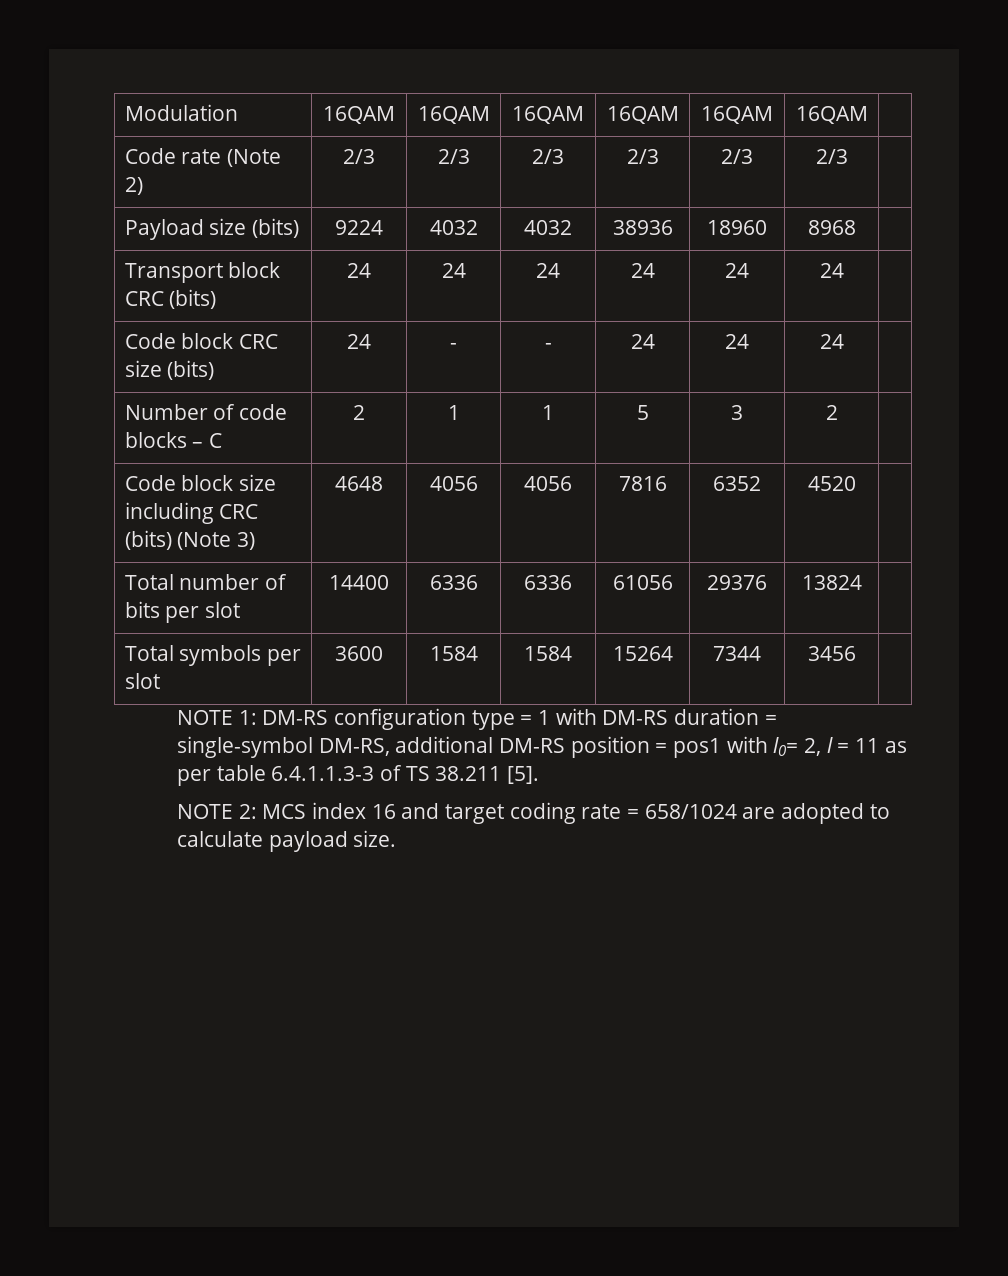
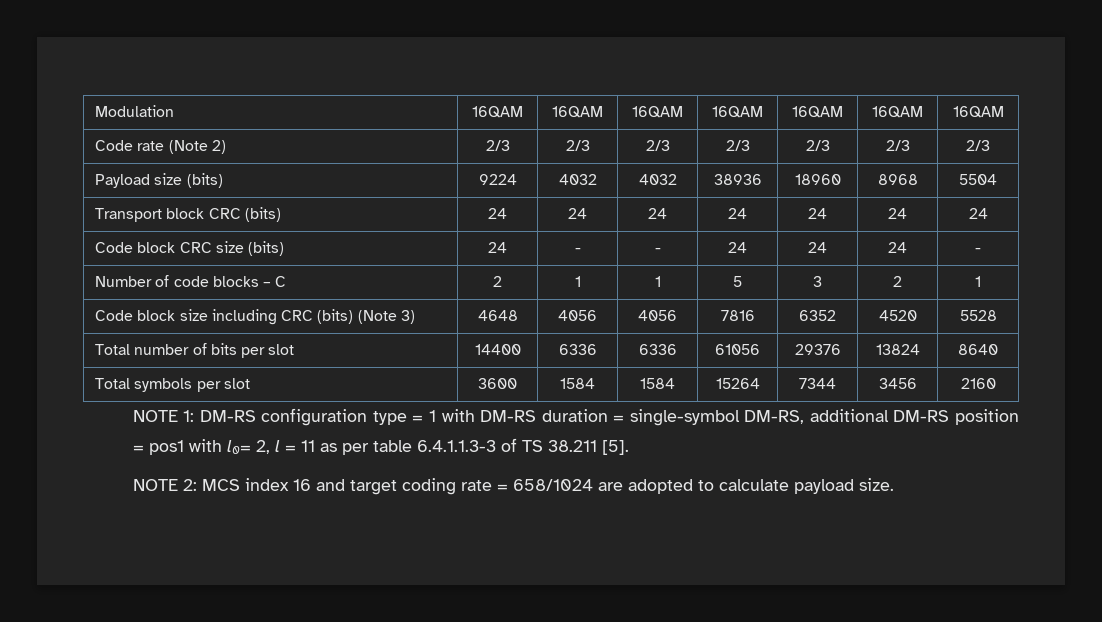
- Modulation | 16QAM | 16QAM | 16QAM | 16QAM | 16QAM | 16QAM |
+ Modulation | 16QAM | 16QAM | 16QAM | 16QAM | 16QAM | 16QAM | 16QAM
- Code rate (Note 2) | 2/3 | 2/3 | 2/3 | 2/3 | 2/3 | 2/3 |
+ Code rate (Note 2) | 2/3 | 2/3 | 2/3 | 2/3 | 2/3 | 2/3 | 2/3
- Payload size (bits) | 9224 | 4032 | 4032 | 38936 | 18960 | 8968 |
+ Payload size (bits) | 9224 | 4032 | 4032 | 38936 | 18960 | 8968 | 5504
- Transport block CRC (bits) | 24 | 24 | 24 | 24 | 24 | 24 |
+ Transport block CRC (bits) | 24 | 24 | 24 | 24 | 24 | 24 | 24
- Code block CRC size (bits) | 24 | - | - | 24 | 24 | 24 |
+ Code block CRC size (bits) | 24 | - | - | 24 | 24 | 24 | -
- Number of code blocks – C | 2 | 1 | 1 | 5 | 3 | 2 |
+ Number of code blocks – C | 2 | 1 | 1 | 5 | 3 | 2 | 1
- Code block size including CRC (bits) (Note 3) | 4648 | 4056 | 4056 | 7816 | 6352 | 4520 |
+ Code block size including CRC (bits) (Note 3) | 4648 | 4056 | 4056 | 7816 | 6352 | 4520 | 5528
- Total number of bits per slot | 14400 | 6336 | 6336 | 61056 | 29376 | 13824 |
+ Total number of bits per slot | 14400 | 6336 | 6336 | 61056 | 29376 | 13824 | 8640
- Total symbols per slot | 3600 | 1584 | 1584 | 15264 | 7344 | 3456 |
+ Total symbols per slot | 3600 | 1584 | 1584 | 15264 | 7344 | 3456 | 2160

